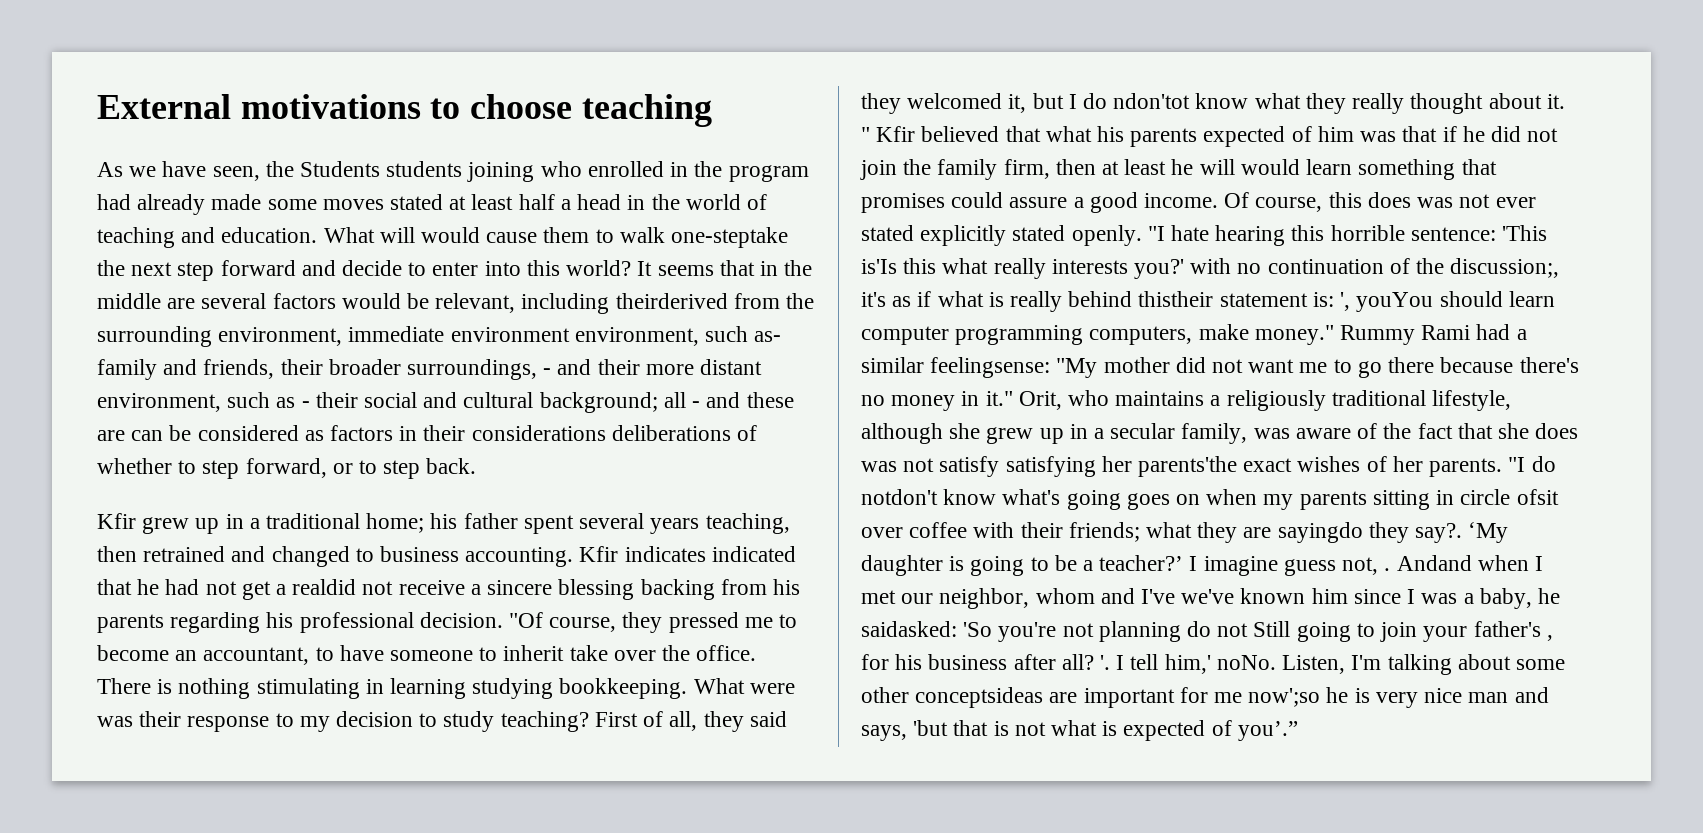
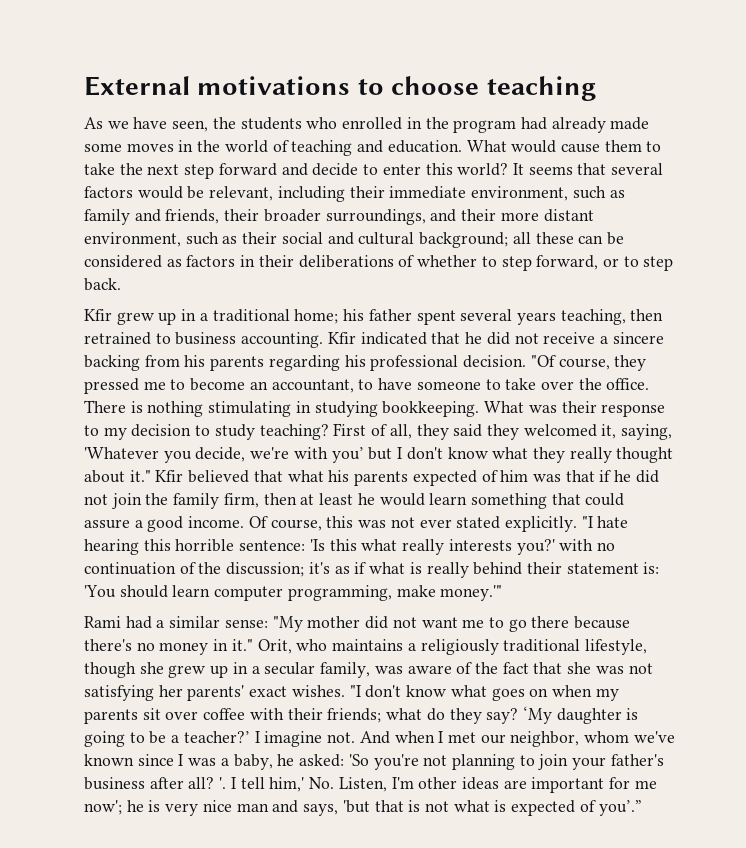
- As we have seen, the Students students joining who enrolled in the program had already made some moves stated at least half a head in the world of teaching and education.
+ As we have seen, the students who enrolled in the program had already made some moves in the world of teaching and education.
- What will would cause them to walk one-steptake the next step forward and decide to enter into this world?
+ What would cause them to take the next step forward and decide to enter this world?
- It seems that in the middle are several factors would be relevant, including theirderived from the surrounding environment, immediate environment environment, such as- family and friends, their broader surroundings, - and their more distant environment, such as - their social and cultural background; all - and these are can be considered as factors in their considerations deliberations of whether to step forward, or to step back.
+ It seems that several factors would be relevant, including their immediate environment, such as family and friends, their broader surroundings, and their more distant environment, such as their social and cultural background; all these can be considered as factors in their deliberations of whether to step forward, or to step back.
- Kfir grew up in a traditional home; his father spent several years teaching, then retrained and changed to business accounting.
+ Kfir grew up in a traditional home; his father spent several years teaching, then retrained to business accounting.
- Kfir indicates indicated that he had not get a realdid not receive a sincere blessing backing from his parents regarding his professional decision.
+ Kfir indicated that he did not receive a sincere backing from his parents regarding his professional decision.
- "Of course, they pressed me to become an accountant, to have someone to inherit take over the office.
+ "Of course, they pressed me to become an accountant, to have someone to take over the office.
- There is nothing stimulating in learning studying bookkeeping.
+ There is nothing stimulating in studying bookkeeping.
- What were was their response to my decision to study teaching?
+ What was their response to my decision to study teaching?
- First of all, they said they welcomed it, but I do ndon'tot know what they really thought about it. " Kfir believed that what his parents expected of him was that if he did not join the family firm, then at least he will would learn something that promises could assure a good income.
+ First of all, they said they welcomed it, saying, 'Whatever you decide, we're with you’ but I don't know what they really thought about it." Kfir believed that what his parents expected of him was that if he did not join the family firm, then at least he would learn something that could assure a good income.
- Of course, this does was not ever stated explicitly stated openly.
+ Of course, this was not ever stated explicitly.
- "I hate hearing this horrible sentence: 'This is'Is this what really interests you?' with no continuation of the discussion;, it's as if what is really behind thistheir statement is: ', youYou should learn computer programming computers, make money." Rummy Rami had a similar feelingsense: "My mother did not want me to go there because there's no money in it."
+ "I hate hearing this horrible sentence: 'Is this what really interests you?' with no continuation of the discussion; it's as if what is really behind their statement is: 'You should learn computer programming, make money.'"
+ Rami had a similar sense: "My mother did not want me to go there because there's no money in it."
- Orit, who maintains a religiously traditional lifestyle, although she grew up in a secular family, was aware of the fact that she does was not satisfy satisfying her parents'the exact wishes of her parents. "I do notdon't know what's going goes on when my parents sitting in circle ofsit over coffee with their friends; what they are sayingdo they say?.
+ Orit, who maintains a religiously traditional lifestyle, though she grew up in a secular family, was aware of the fact that she was not satisfying her parents' exact wishes. "I don't know what goes on when my parents sit over coffee with their friends; what do they say?
- I imagine guess not, . Andand when I met our neighbor, whom and I've we've known him since I was a baby, he saidasked: 'So you're not planning do not Still going to join your father's , for his business after all?
+ I imagine not. And when I met our neighbor, whom we've known since I was a baby, he asked: 'So you're not planning to join your father's business after all?
- I tell him,' noNo. Listen, I'm talking about some other conceptsideas are important for me now';so he is very nice man and says, 'but that is not what is expected of you’.”
+ I tell him,' No. Listen, I'm other ideas are important for me now'; he is very nice man and says, 'but that is not what is expected of you’.”

